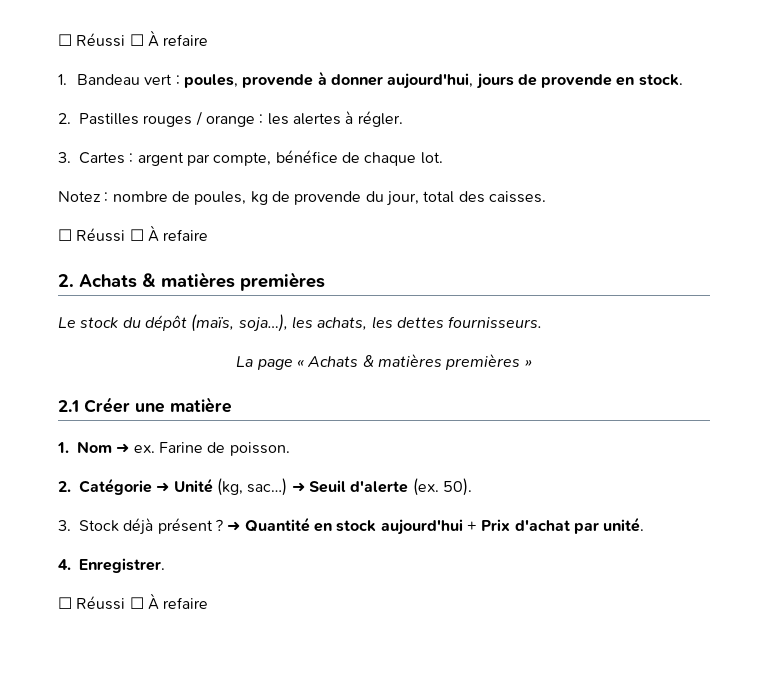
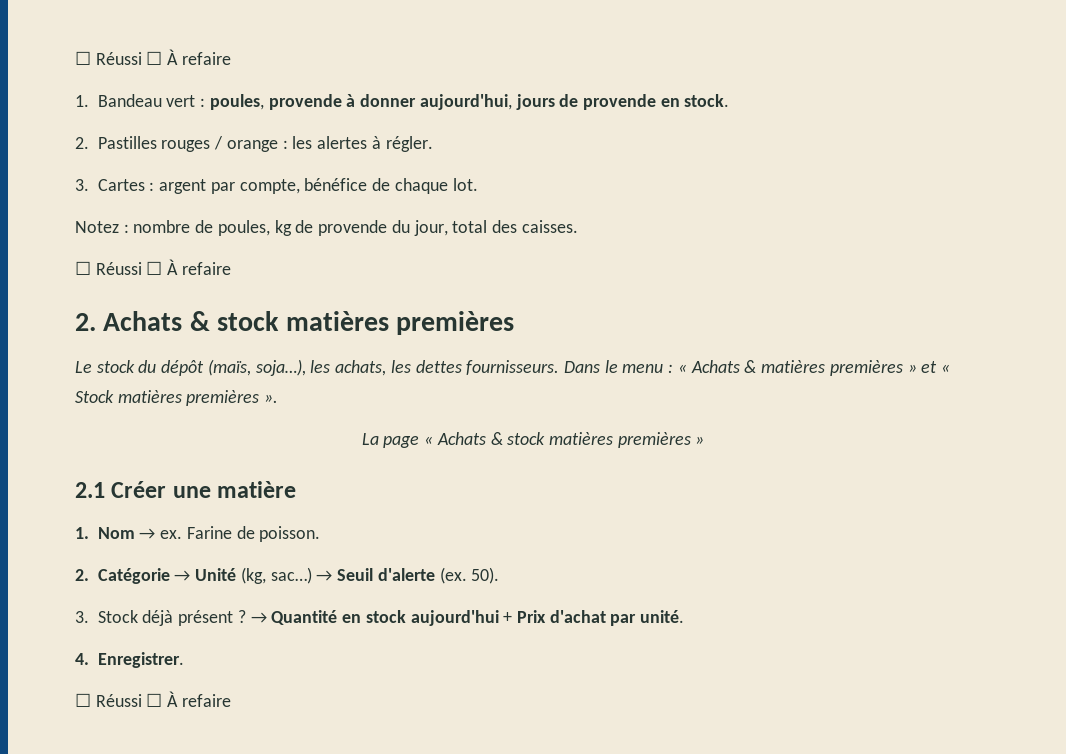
- 2. Achats & matières premières
+ 2. Achats & stock matières premières
+ Dans le menu : « Achats & matières premières » et « Stock matières premières ».
- La page « Achats & matières premières »
+ La page « Achats & stock matières premières »
- 1. Nom ➜ ex.
+ 1. Nom → ex.
- 2. Catégorie ➜ Unité (kg, sac…)
+ 2. Catégorie → Unité (kg, sac…)
- ➜ Seuil d'alerte (ex.
+ → Seuil d'alerte (ex.
- ➜ Quantité en stock aujourd'hui + Prix d'achat par unité.
+ → Quantité en stock aujourd'hui + Prix d'achat par unité.

